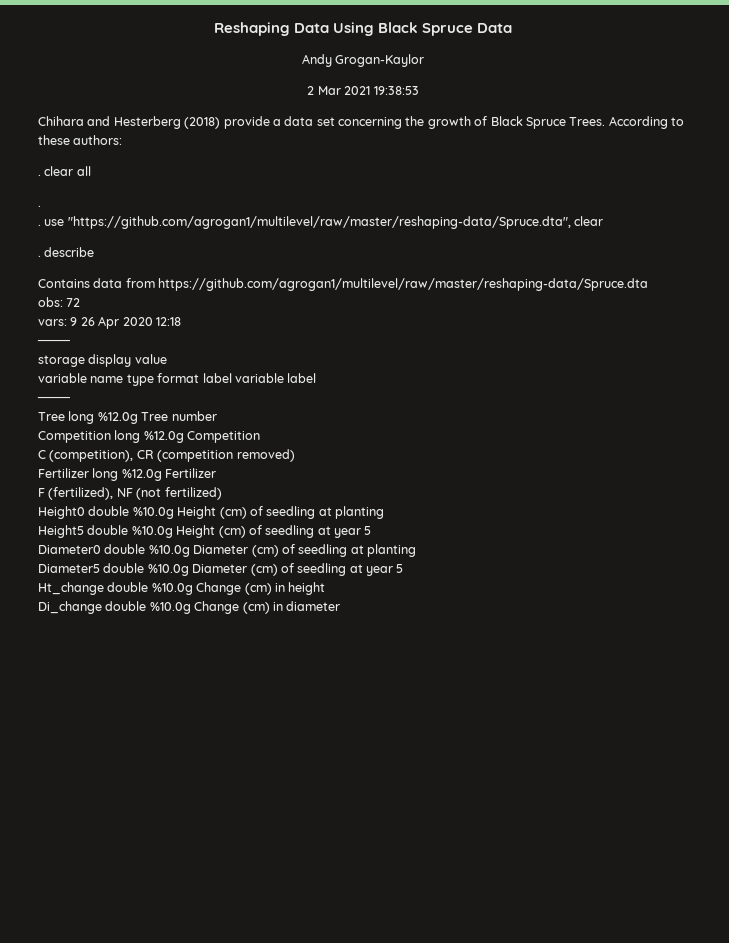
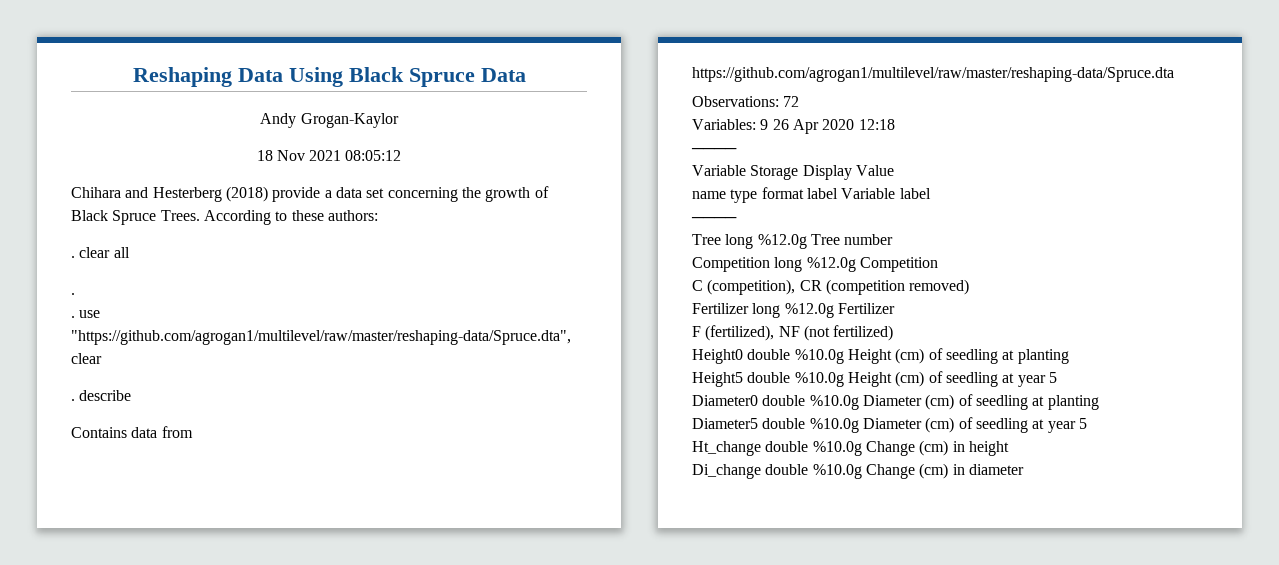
- 2 Mar 2021 19:38:53
+ 18 Nov 2021 08:05:12
- obs: 72
+ Observations: 72
- vars: 9 26 Apr 2020 12:18
+ Variables: 9 26 Apr 2020 12:18
- storage display value
- variable name type format label variable label
+ Variable Storage Display Value
+ name type format label Variable label

